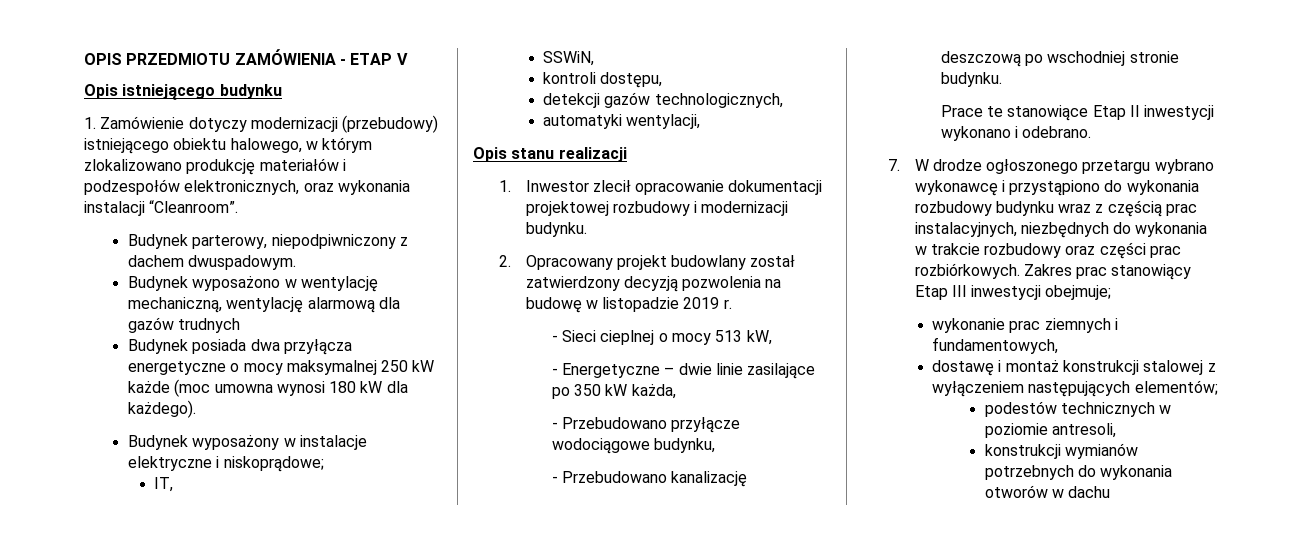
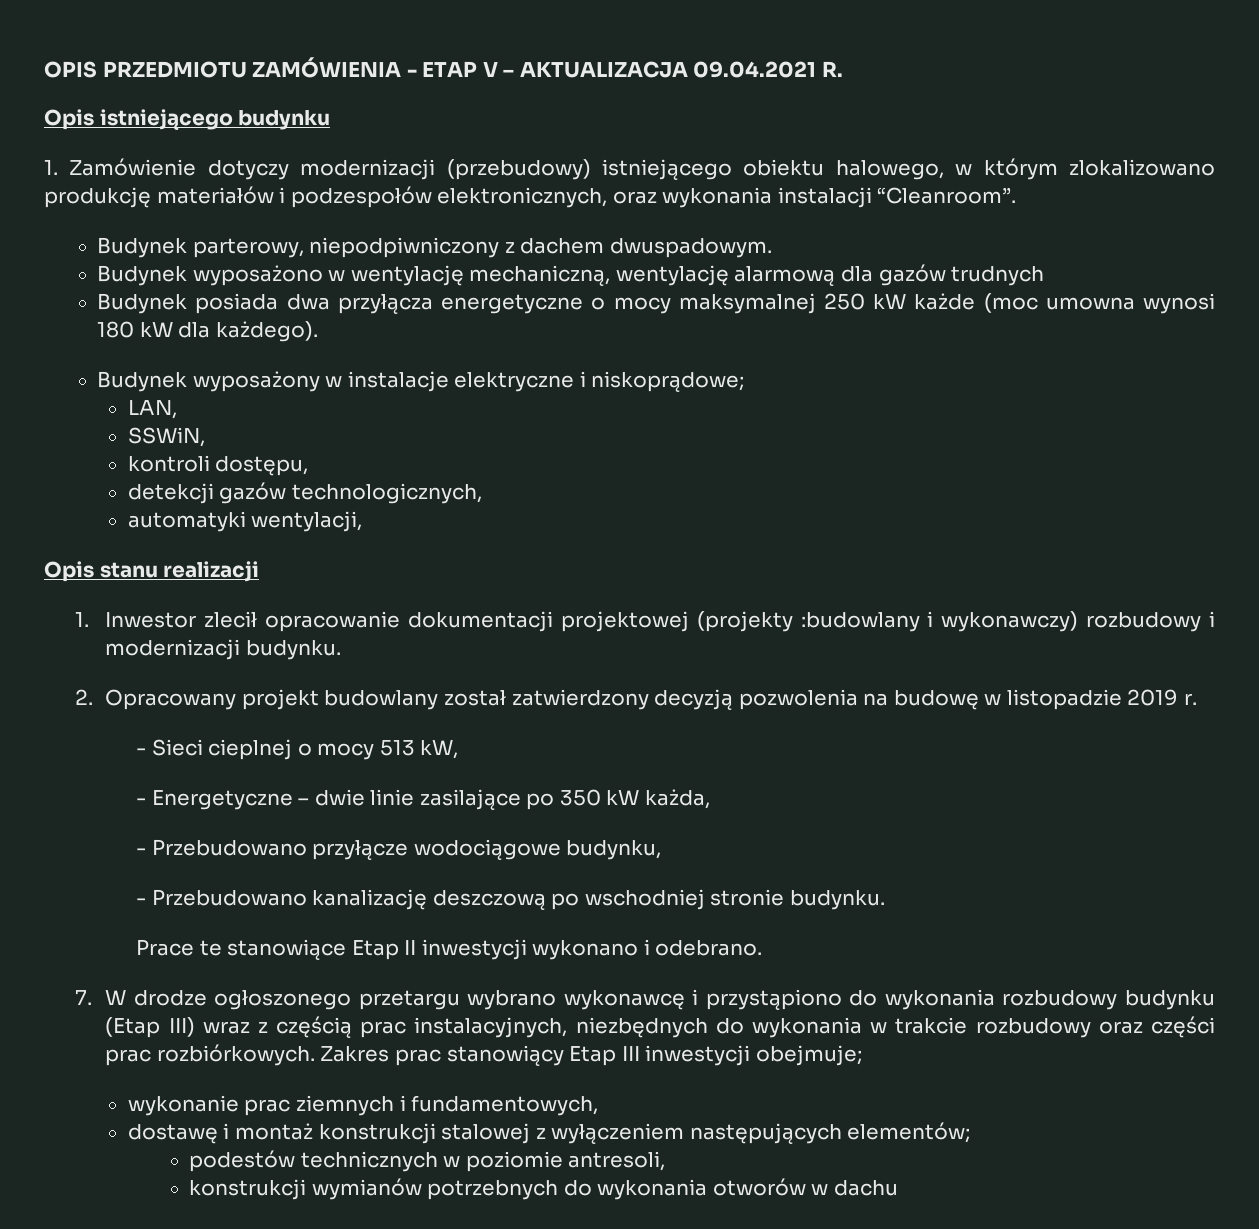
- OPIS PRZEDMIOTU ZAMÓWIENIA - ETAP V
+ OPIS PRZEDMIOTU ZAMÓWIENIA - ETAP V – AKTUALIZACJA 09.04.2021 R.
- IT,
+ LAN,
- 1. Inwestor zlecił opracowanie dokumentacji projektowej rozbudowy i modernizacji budynku.
+ 1. Inwestor zlecił opracowanie dokumentacji projektowej (projekty :budowlany i wykonawczy) rozbudowy i modernizacji budynku.
- 7. W drodze ogłoszonego przetargu wybrano wykonawcę i przystąpiono do wykonania rozbudowy budynku wraz z częścią prac instalacyjnych, niezbędnych do wykonania w trakcie rozbudowy oraz części prac rozbiórkowych.
+ 7. W drodze ogłoszonego przetargu wybrano wykonawcę i przystąpiono do wykonania rozbudowy budynku (Etap III) wraz z częścią prac instalacyjnych, niezbędnych do wykonania w trakcie rozbudowy oraz części prac rozbiórkowych.

